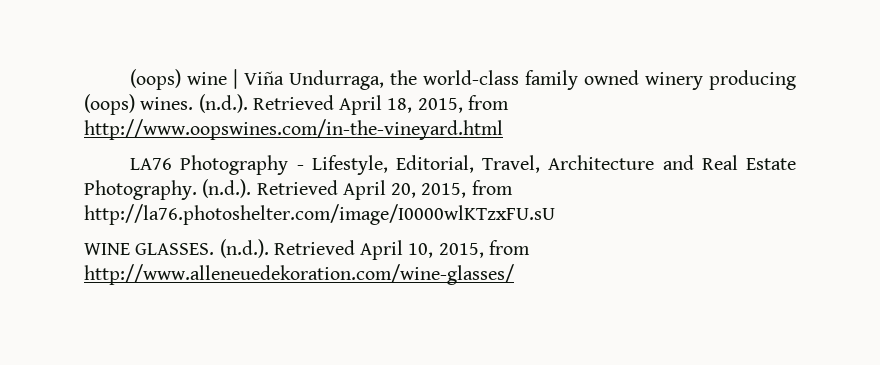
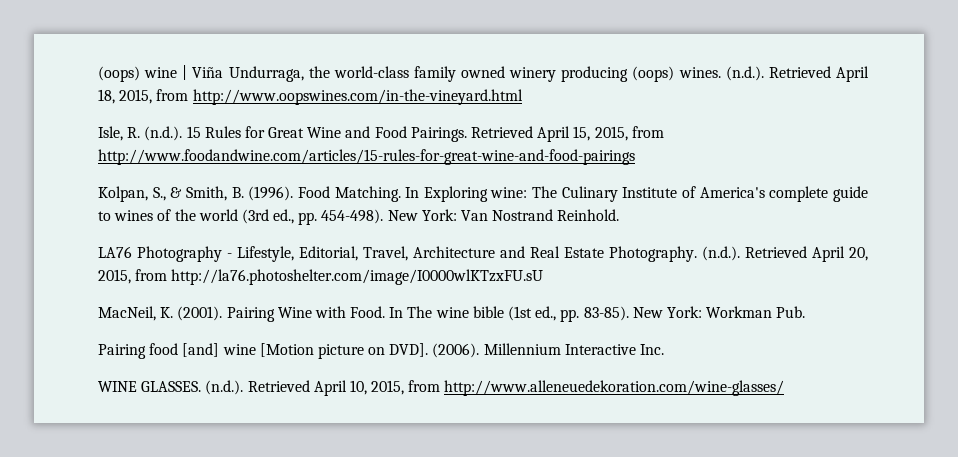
+ Isle, R. (n.d.). 15 Rules for Great Wine and Food Pairings. Retrieved April 15, 2015, from http://www.foodandwine.com/articles/15-rules-for-great-wine-and-food-pairings
+ Kolpan, S., & Smith, B. (1996). Food Matching. In Exploring wine: The Culinary Institute of America's complete guide to wines of the world (3rd ed., pp. 454-498). New York: Van Nostrand Reinhold.
+ MacNeil, K. (2001). Pairing Wine with Food. In The wine bible (1st ed., pp. 83-85). New York: Workman Pub.
+ Pairing food [and] wine [Motion picture on DVD]. (2006). Millennium Interactive Inc.

